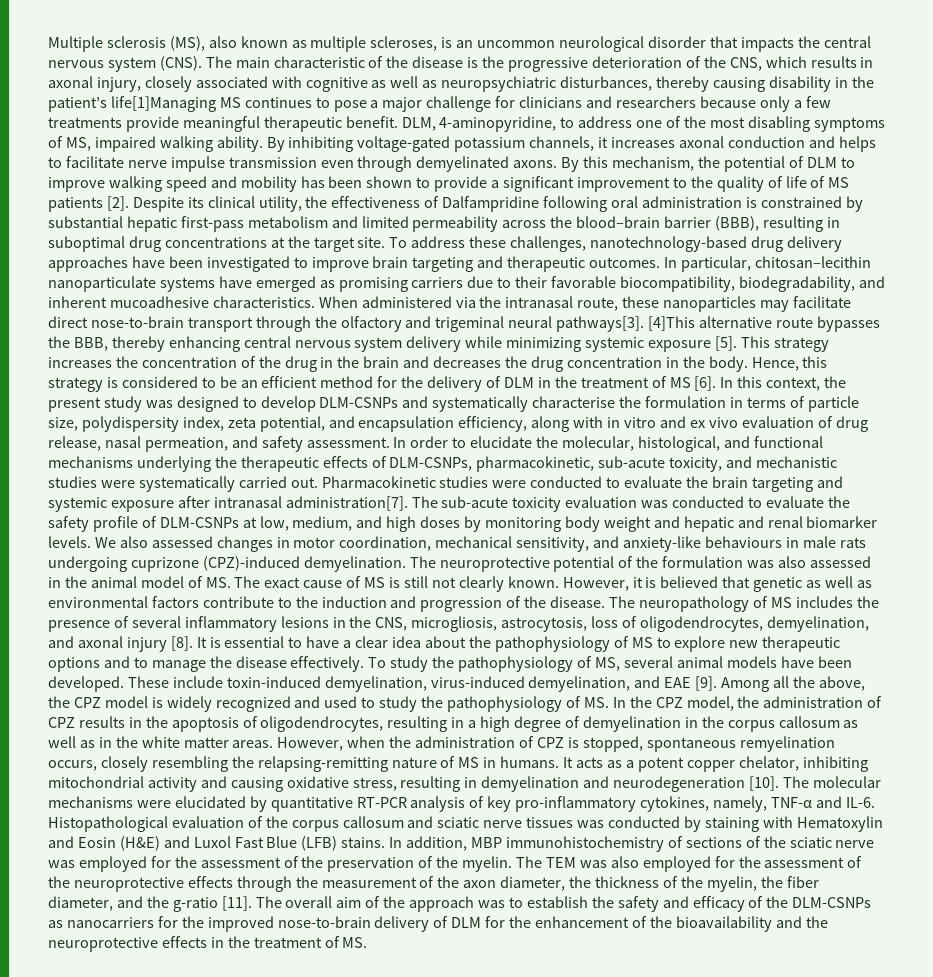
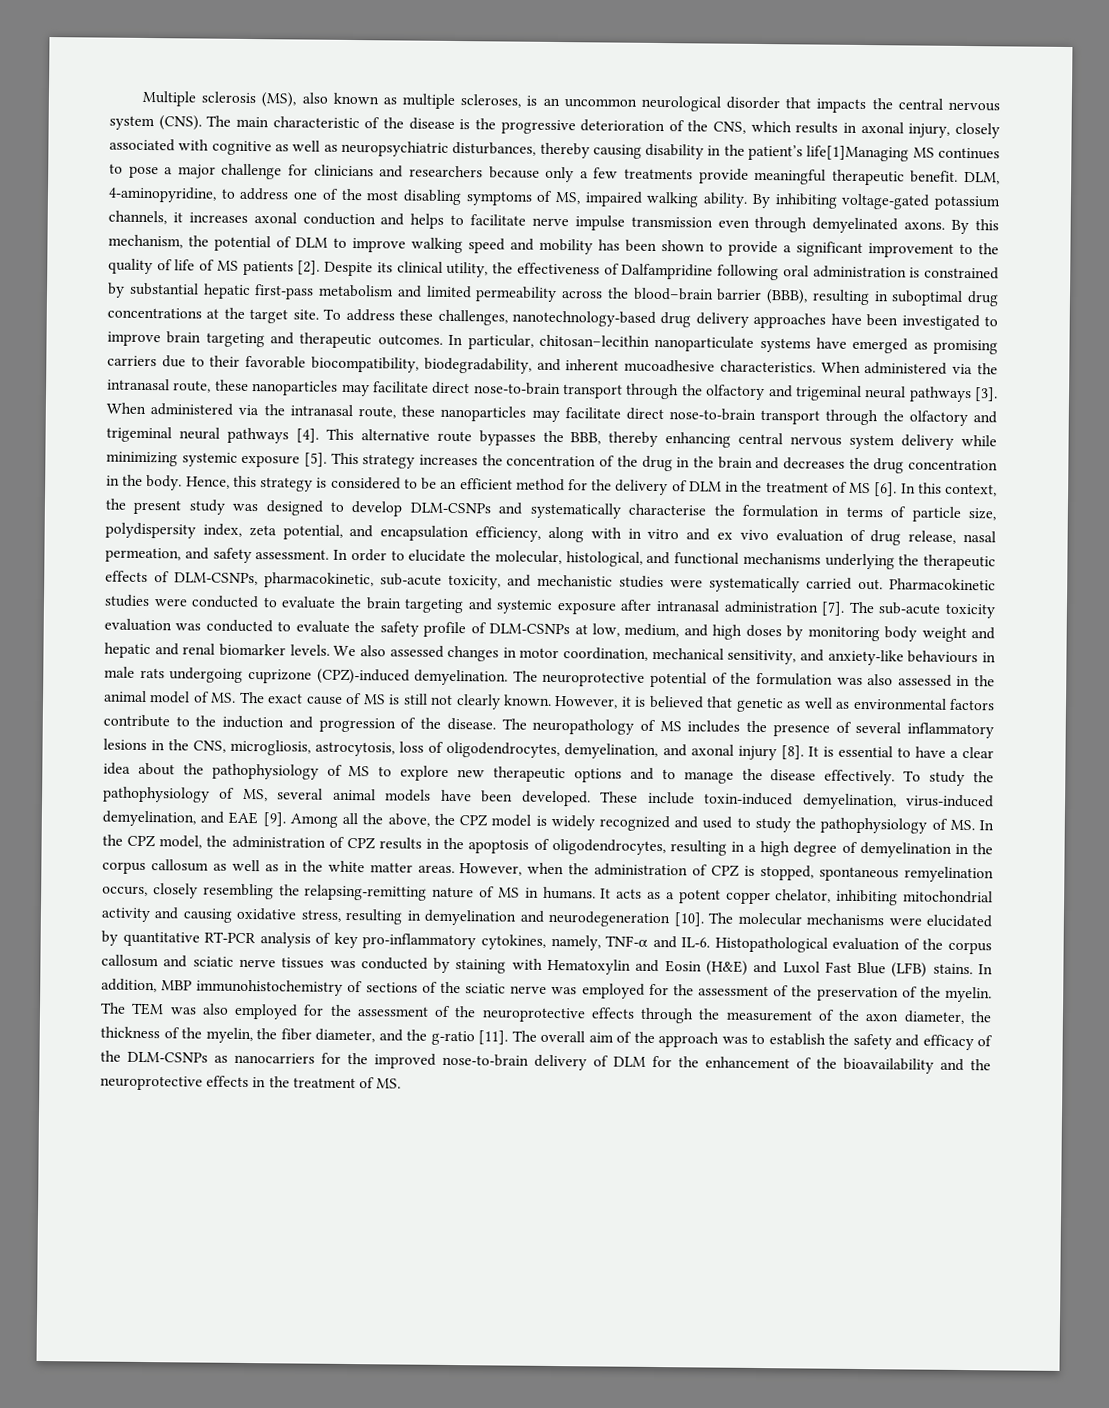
- When administered via the intranasal route, these nanoparticles may facilitate direct nose-to-brain transport through the olfactory and trigeminal neural pathways[3]. [4]This alternative route bypasses the BBB, thereby enhancing central nervous system delivery while minimizing systemic exposure [5].
+ When administered via the intranasal route, these nanoparticles may facilitate direct nose-to-brain transport through the olfactory and trigeminal neural pathways [3]. When administered via the intranasal route, these nanoparticles may facilitate direct nose-to-brain transport through the olfactory and trigeminal neural pathways [4]. This alternative route bypasses the BBB, thereby enhancing central nervous system delivery while minimizing systemic exposure [5].
- Pharmacokinetic studies were conducted to evaluate the brain targeting and systemic exposure after intranasal administration[7].
+ Pharmacokinetic studies were conducted to evaluate the brain targeting and systemic exposure after intranasal administration [7].

